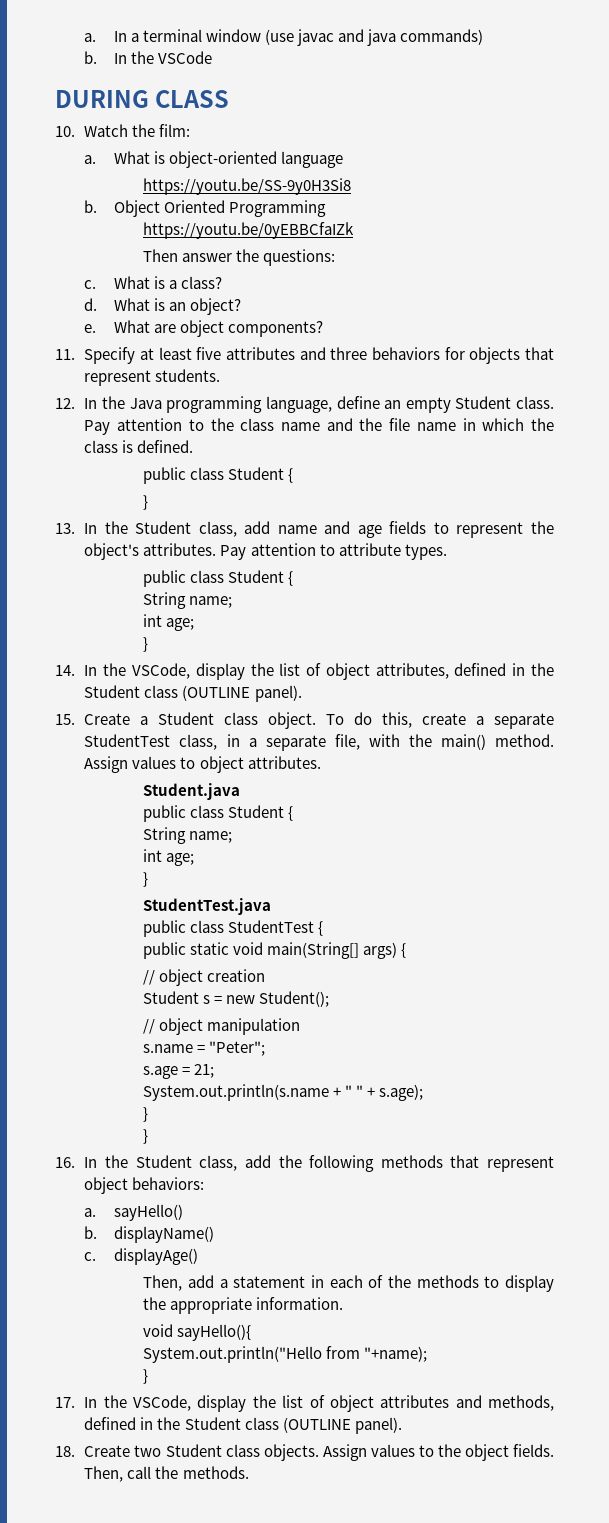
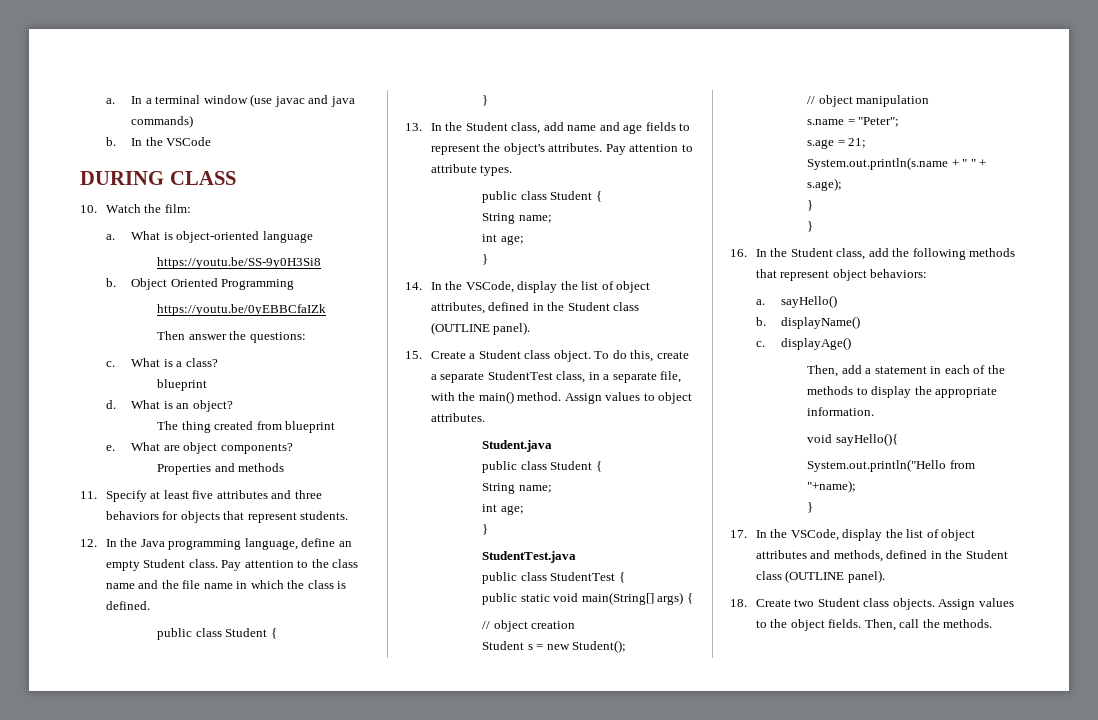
  What is a class?
+ blueprint
+ The thing created from blueprint
+ Properties and methods

